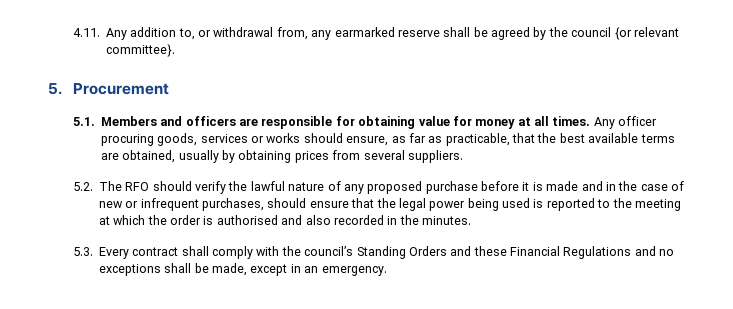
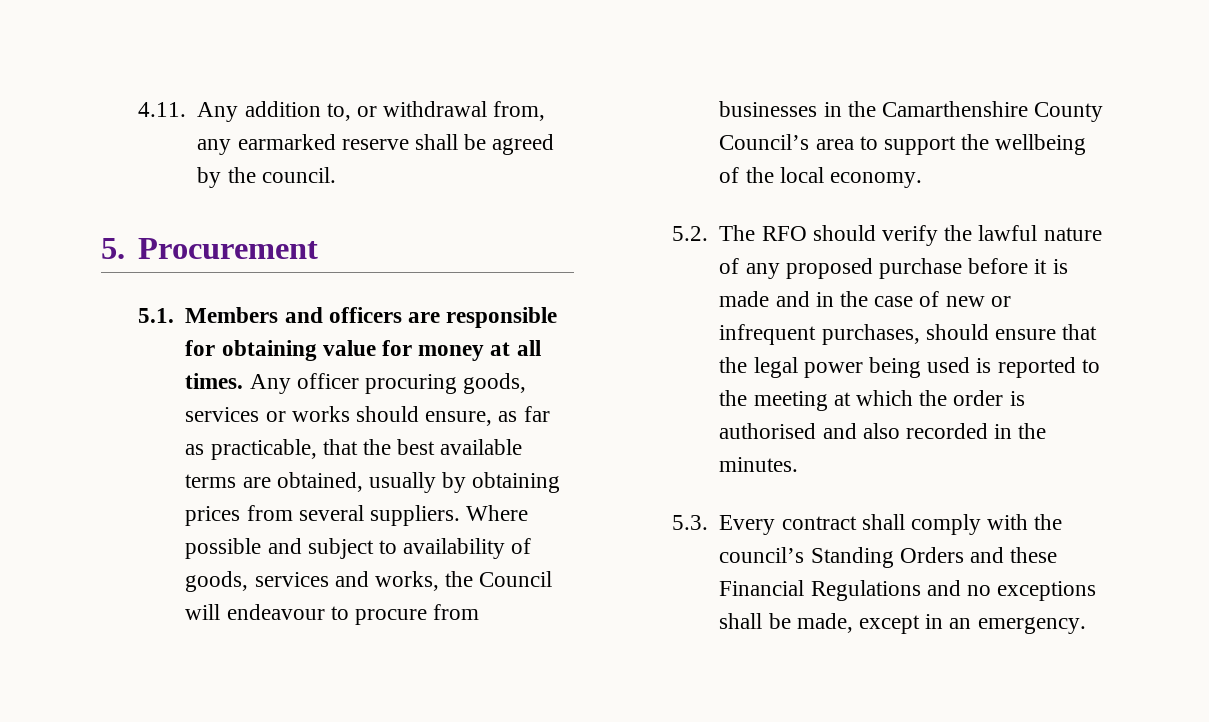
- 4.11. Any addition to, or withdrawal from, any earmarked reserve shall be agreed by the council {or relevant committee}.
+ 4.11. Any addition to, or withdrawal from, any earmarked reserve shall be agreed by the council.
+ Where possible and subject to availability of goods, services and works, the Council will endeavour to procure from businesses in the Camarthenshire County Council’s area to support the wellbeing of the local economy.

